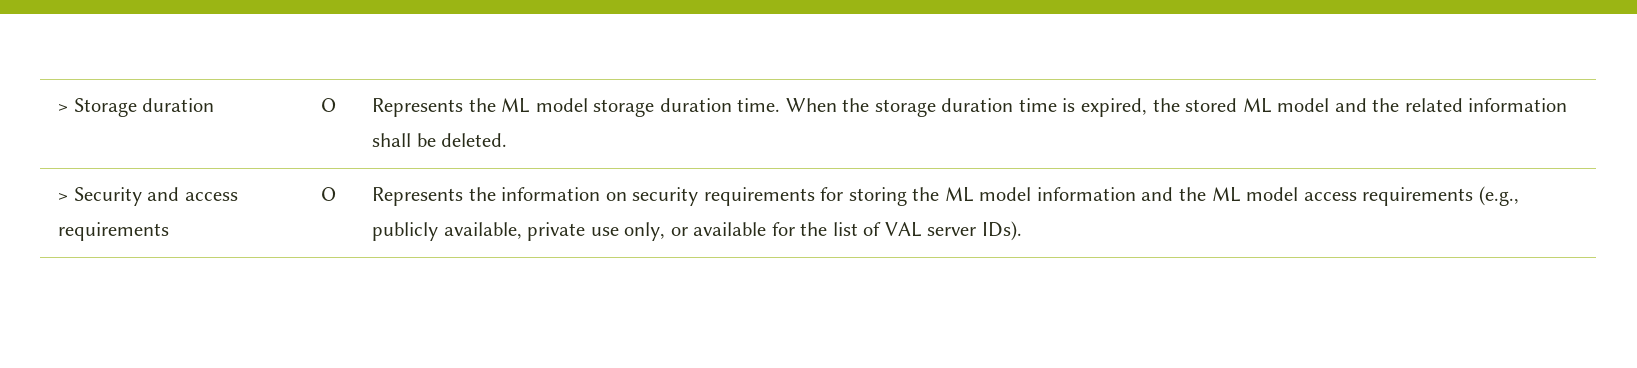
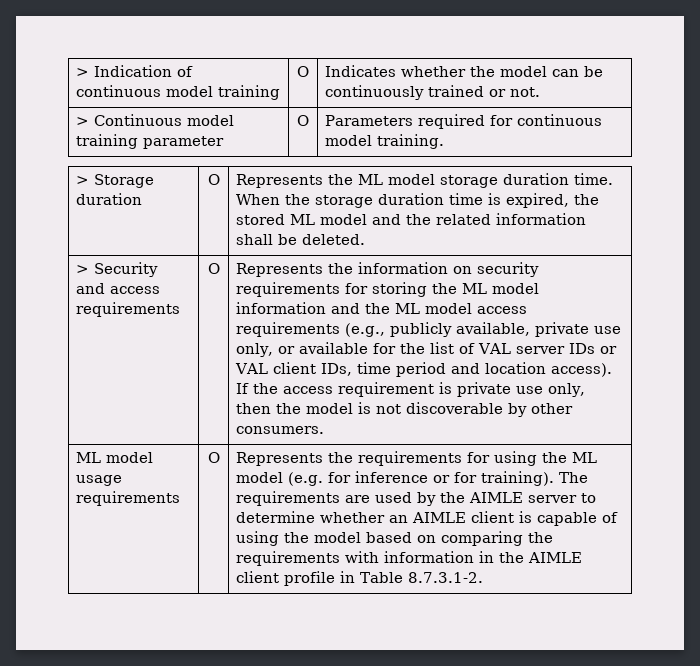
+ > Indication of continuous model training | O | Indicates whether the model can be continuously trained or not.
+ > Continuous model training parameter | O | Parameters required for continuous model training.
- Represents the information on security requirements for storing the ML model information and the ML model access requirements (e.g., publicly available, private use only, or available for the list of VAL server IDs).
+ Represents the information on security requirements for storing the ML model information and the ML model access requirements (e.g., publicly available, private use only, or available for the list of VAL server IDs or VAL client IDs, time period and location access). If the access requirement is private use only, then the model is not discoverable by other consumers.
+ ML model usage requirements | O | Represents the requirements for using the ML model (e.g. for inference or for training). The requirements are used by the AIMLE server to determine whether an AIMLE client is capable of using the model based on comparing the requirements with information in the AIMLE client profile in Table 8.7.3.1-2.

